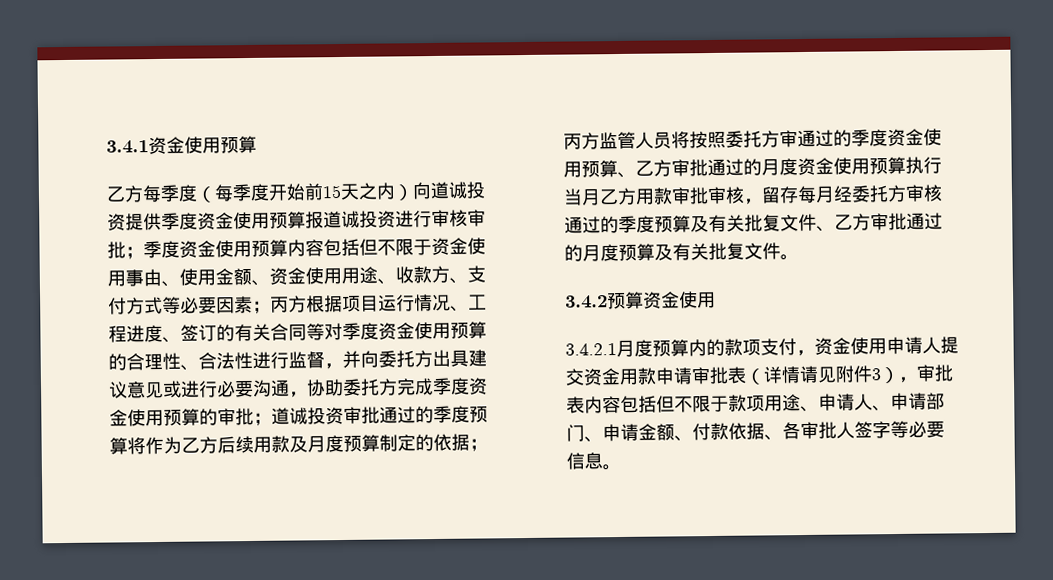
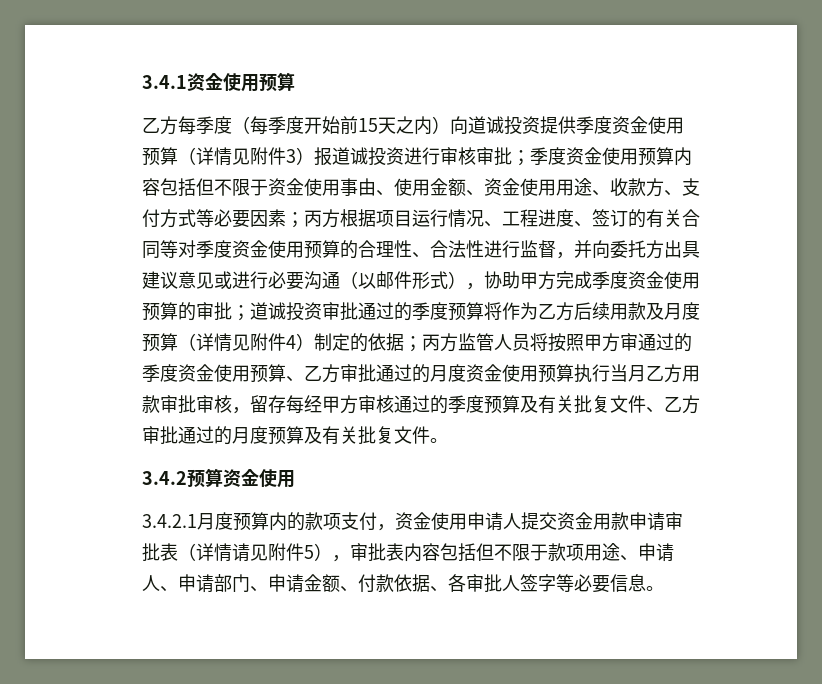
- 乙方每季度（每季度开始前15天之内）向道诚投资提供季度资金使用预算报道诚投资进行审核审批；
+ 乙方每季度（每季度开始前15天之内）向道诚投资提供季度资金使用预算（详情见附件3）报道诚投资进行审核审批；
- 丙方根据项目运行情况、工程进度、签订的有关合同等对季度资金使用预算的合理性、合法性进行监督，并向委托方出具建议意见或进行必要沟通，协助委托方完成季度资金使用预算的审批；
+ 丙方根据项目运行情况、工程进度、签订的有关合同等对季度资金使用预算的合理性、合法性进行监督，并向委托方出具建议意见或进行必要沟通（以邮件形式），协助甲方完成季度资金使用预算的审批；
- 道诚投资审批通过的季度预算将作为乙方后续用款及月度预算制定的依据；
+ 道诚投资审批通过的季度预算将作为乙方后续用款及月度预算（详情见附件4）制定的依据；
- 丙方监管人员将按照委托方审通过的季度资金使用预算、乙方审批通过的月度资金使用预算执行当月乙方用款审批审核，留存每月经委托方审核通过的季度预算及有关批复文件、乙方审批通过的月度预算及有关批复文件。
+ 丙方监管人员将按照甲方审通过的季度资金使用预算、乙方审批通过的月度资金使用预算执行当月乙方用款审批审核，留存每经甲方审核通过的季度预算及有关批复文件、乙方审批通过的月度预算及有关批复文件。
- 3.4.2.1月度预算内的款项支付，资金使用申请人提交资金用款申请审批表（详情请见附件3），审批表内容包括但不限于款项用途、申请人、申请部门、申请金额、付款依据、各审批人签字等必要信息。
+ 3.4.2.1月度预算内的款项支付，资金使用申请人提交资金用款申请审批表（详情请见附件5），审批表内容包括但不限于款项用途、申请人、申请部门、申请金额、付款依据、各审批人签字等必要信息。

